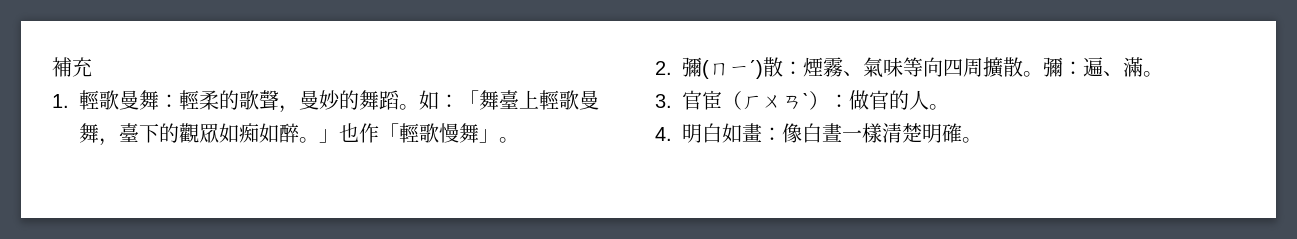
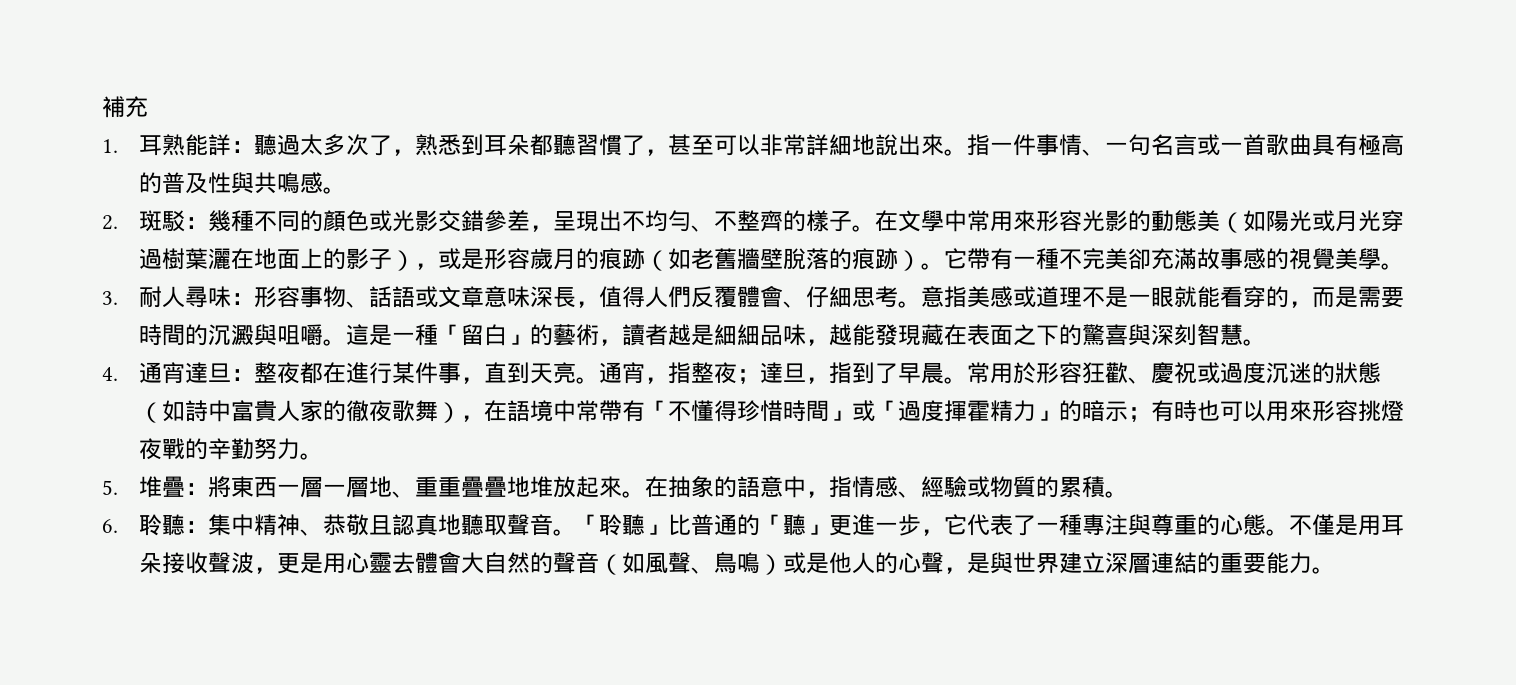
- 1.輕歌曼舞：輕柔的歌聲，曼妙的舞蹈。如：「舞臺上輕歌曼舞，臺下的觀眾如痴如醉。」也作「輕歌慢舞」。
- 2.彌(ㄇㄧˊ)散：煙霧、氣味等向四周擴散。彌：遍、滿。
- 3.官宦（ㄏㄨㄢˋ）：做官的人。
- 4.明白如畫：像白晝一樣清楚明確。
+ 1.耳熟能詳：聽過太多次了，熟悉到耳朵都聽習慣了，甚至可以非常詳細地說出來。指一件事情、一句名言或一首歌曲具有極高的普及性與共鳴感。
+ 2.斑駁：幾種不同的顏色或光影交錯參差，呈現出不均勻、不整齊的樣子。在文學中常用來形容光影的動態美（如陽光或月光穿過樹葉灑在地面上的影子），或是形容歲月的痕跡（如老舊牆壁脫落的痕跡）。它帶有一種不完美卻充滿故事感的視覺美學。
+ 3.耐人尋味：形容事物、話語或文章意味深長，值得人們反覆體會、仔細思考。意指美感或道理不是一眼就能看穿的，而是需要時間的沉澱與咀嚼。這是一種「留白」的藝術，讀者越是細細品味，越能發現藏在表面之下的驚喜與深刻智慧。
+ 4.通宵達旦：整夜都在進行某件事，直到天亮。通宵，指整夜；達旦，指到了早晨。常用於形容狂歡、慶祝或過度沉迷的狀態（如詩中富貴人家的徹夜歌舞），在語境中常帶有「不懂得珍惜時間」或「過度揮霍精力」的暗示；有時也可以用來形容挑燈夜戰的辛勤努力。
+ 5.堆疊：將東西一層一層地、重重疊疊地堆放起來。在抽象的語意中，指情感、經驗或物質的累積。
+ 6.聆聽：集中精神、恭敬且認真地聽取聲音。「聆聽」比普通的「聽」更進一步，它代表了一種專注與尊重的心態。不僅是用耳朵接收聲波，更是用心靈去體會大自然的聲音（如風聲、鳥鳴）或是他人的心聲，是與世界建立深層連結的重要能力。

